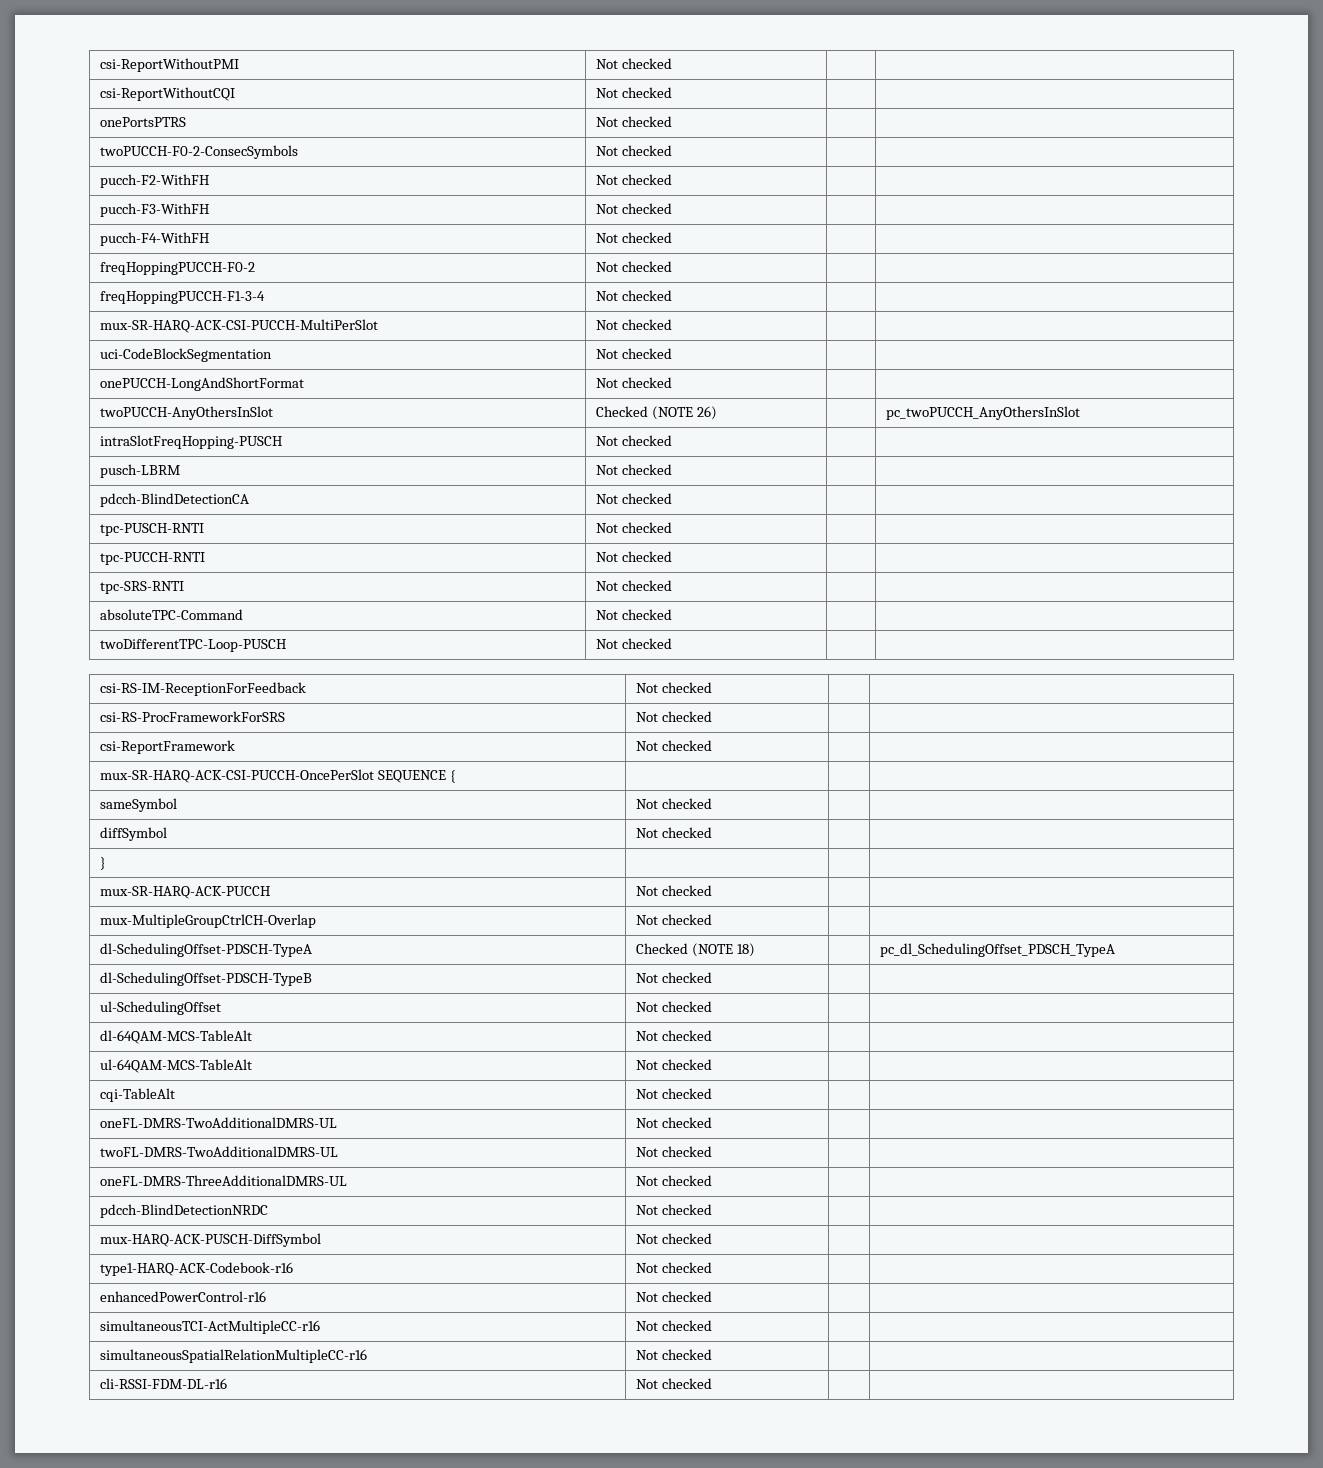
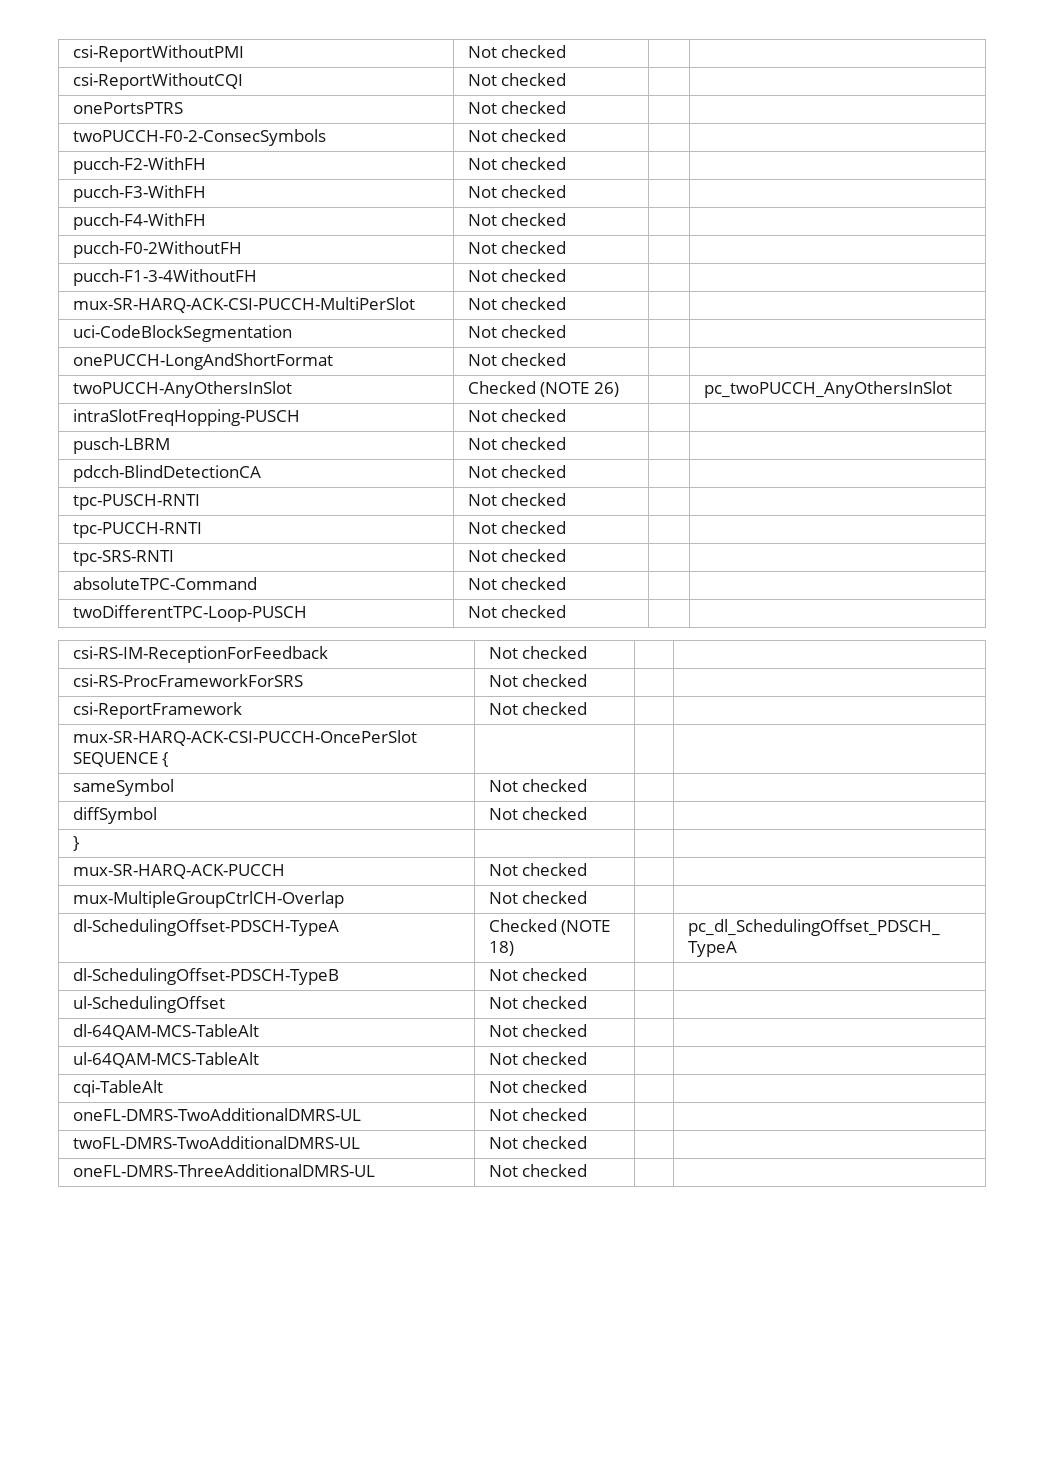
- freqHoppingPUCCH-F0-2 | Not checked | |
- freqHoppingPUCCH-F1-3-4 | Not checked | |
+ pucch-F0-2WithoutFH | Not checked | |
+ pucch-F1-3-4WithoutFH | Not checked | |
- pdcch-BlindDetectionNRDC | Not checked | |
- mux-HARQ-ACK-PUSCH-DiffSymbol | Not checked | |
- type1-HARQ-ACK-Codebook-r16 | Not checked | |
- enhancedPowerControl-r16 | Not checked | |
- simultaneousTCI-ActMultipleCC-r16 | Not checked | |
- simultaneousSpatialRelationMultipleCC-r16 | Not checked | |
- cli-RSSI-FDM-DL-r16 | Not checked | |

